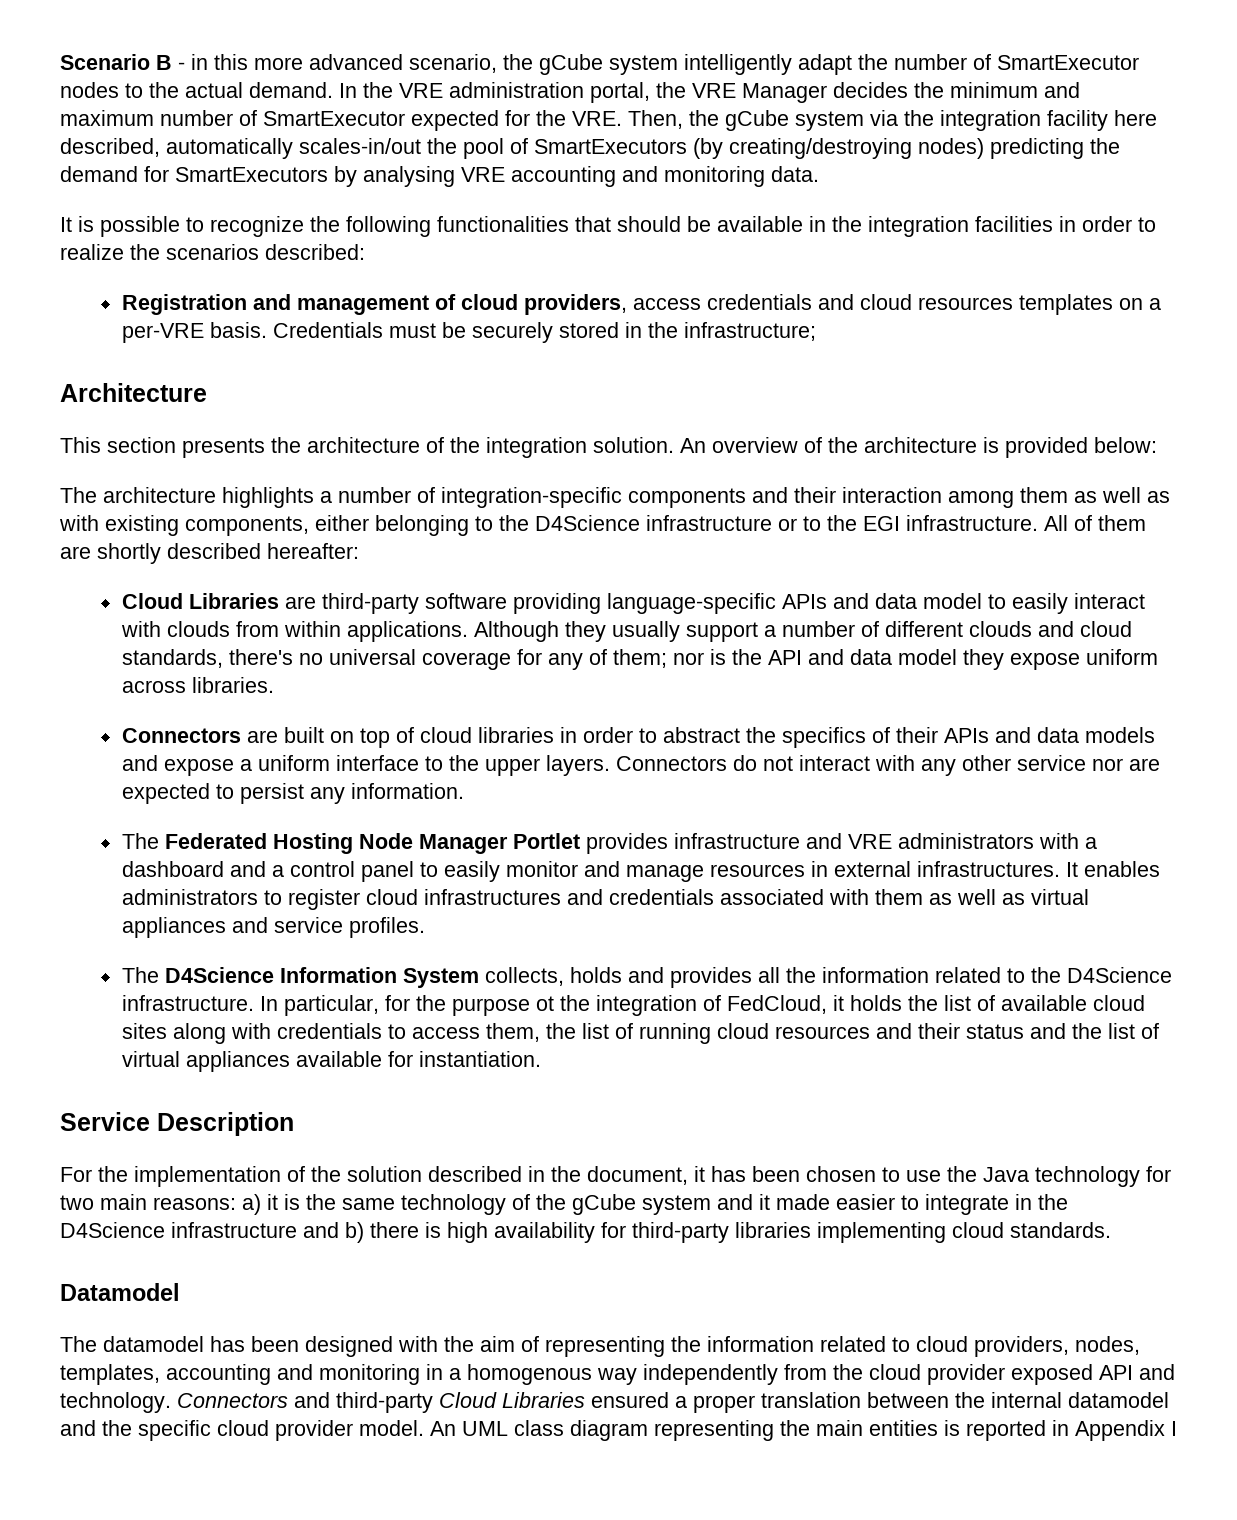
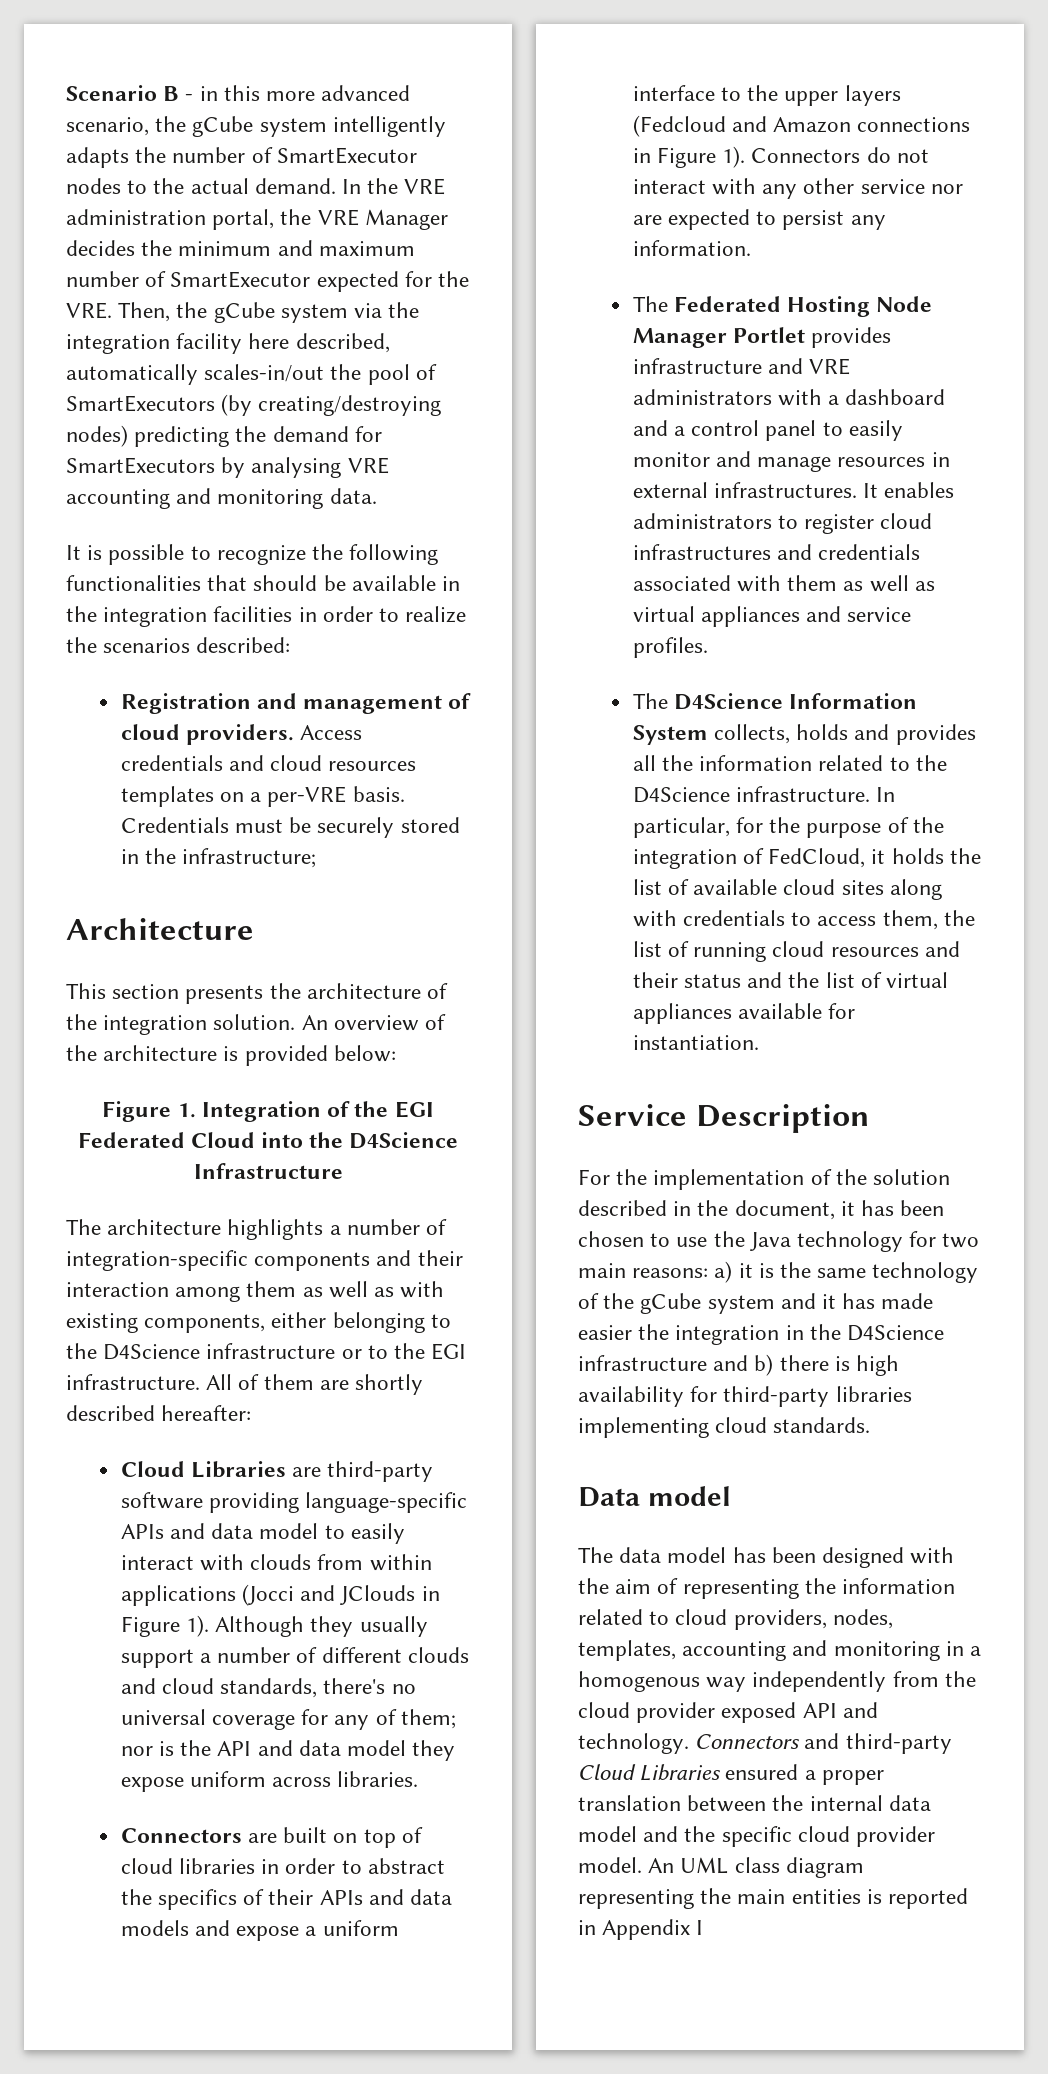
- Scenario B - in this more advanced scenario, the gCube system intelligently adapt the number of SmartExecutor nodes to the actual demand.
+ Scenario B - in this more advanced scenario, the gCube system intelligently adapts the number of SmartExecutor nodes to the actual demand.
- Registration and management of cloud providers, access credentials and cloud resources templates on a per-VRE basis.
+ Registration and management of cloud providers. Access credentials and cloud resources templates on a per-VRE basis.
+ Figure 1. Integration of the EGI Federated Cloud into the D4Science Infrastructure
- Cloud Libraries are third-party software providing language-specific APIs and data model to easily interact with clouds from within applications.
+ Cloud Libraries are third-party software providing language-specific APIs and data model to easily interact with clouds from within applications (Jocci and JClouds in Figure 1).
- Connectors are built on top of cloud libraries in order to abstract the specifics of their APIs and data models and expose a uniform interface to the upper layers.
+ Connectors are built on top of cloud libraries in order to abstract the specifics of their APIs and data models and expose a uniform interface to the upper layers (Fedcloud and Amazon connections in Figure 1).
- In particular, for the purpose ot the integration of FedCloud, it holds the list of available cloud sites along with credentials to access them, the list of running cloud resources and their status and the list of virtual appliances available for instantiation.
+ In particular, for the purpose of the integration of FedCloud, it holds the list of available cloud sites along with credentials to access them, the list of running cloud resources and their status and the list of virtual appliances available for instantiation.
- For the implementation of the solution described in the document, it has been chosen to use the Java technology for two main reasons: a) it is the same technology of the gCube system and it made easier to integrate in the D4Science infrastructure and b) there is high availability for third-party libraries implementing cloud standards.
+ For the implementation of the solution described in the document, it has been chosen to use the Java technology for two main reasons: a) it is the same technology of the gCube system and it has made easier the integration in the D4Science infrastructure and b) there is high availability for third-party libraries implementing cloud standards.
- Datamodel
- The datamodel has been designed with the aim of representing the information related to cloud providers, nodes, templates, accounting and monitoring in a homogenous way independently from the cloud provider exposed API and technology.
+ Data model
+ The data model has been designed with the aim of representing the information related to cloud providers, nodes, templates, accounting and monitoring in a homogenous way independently from the cloud provider exposed API and technology.
- Connectors and third-party Cloud Libraries ensured a proper translation between the internal datamodel and the specific cloud provider model.
+ Connectors and third-party Cloud Libraries ensured a proper translation between the internal data model and the specific cloud provider model.

